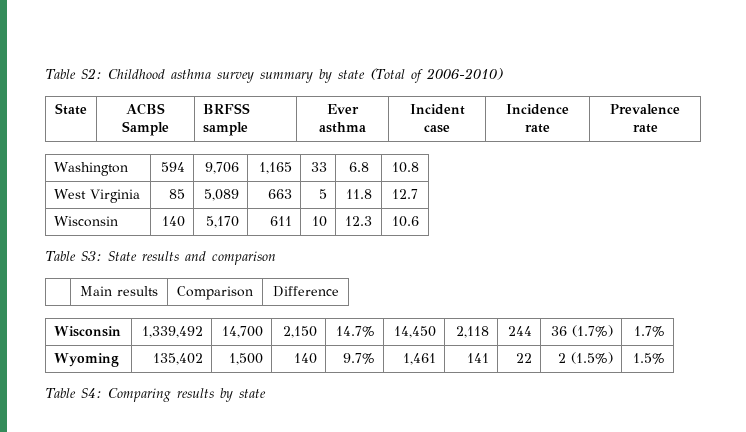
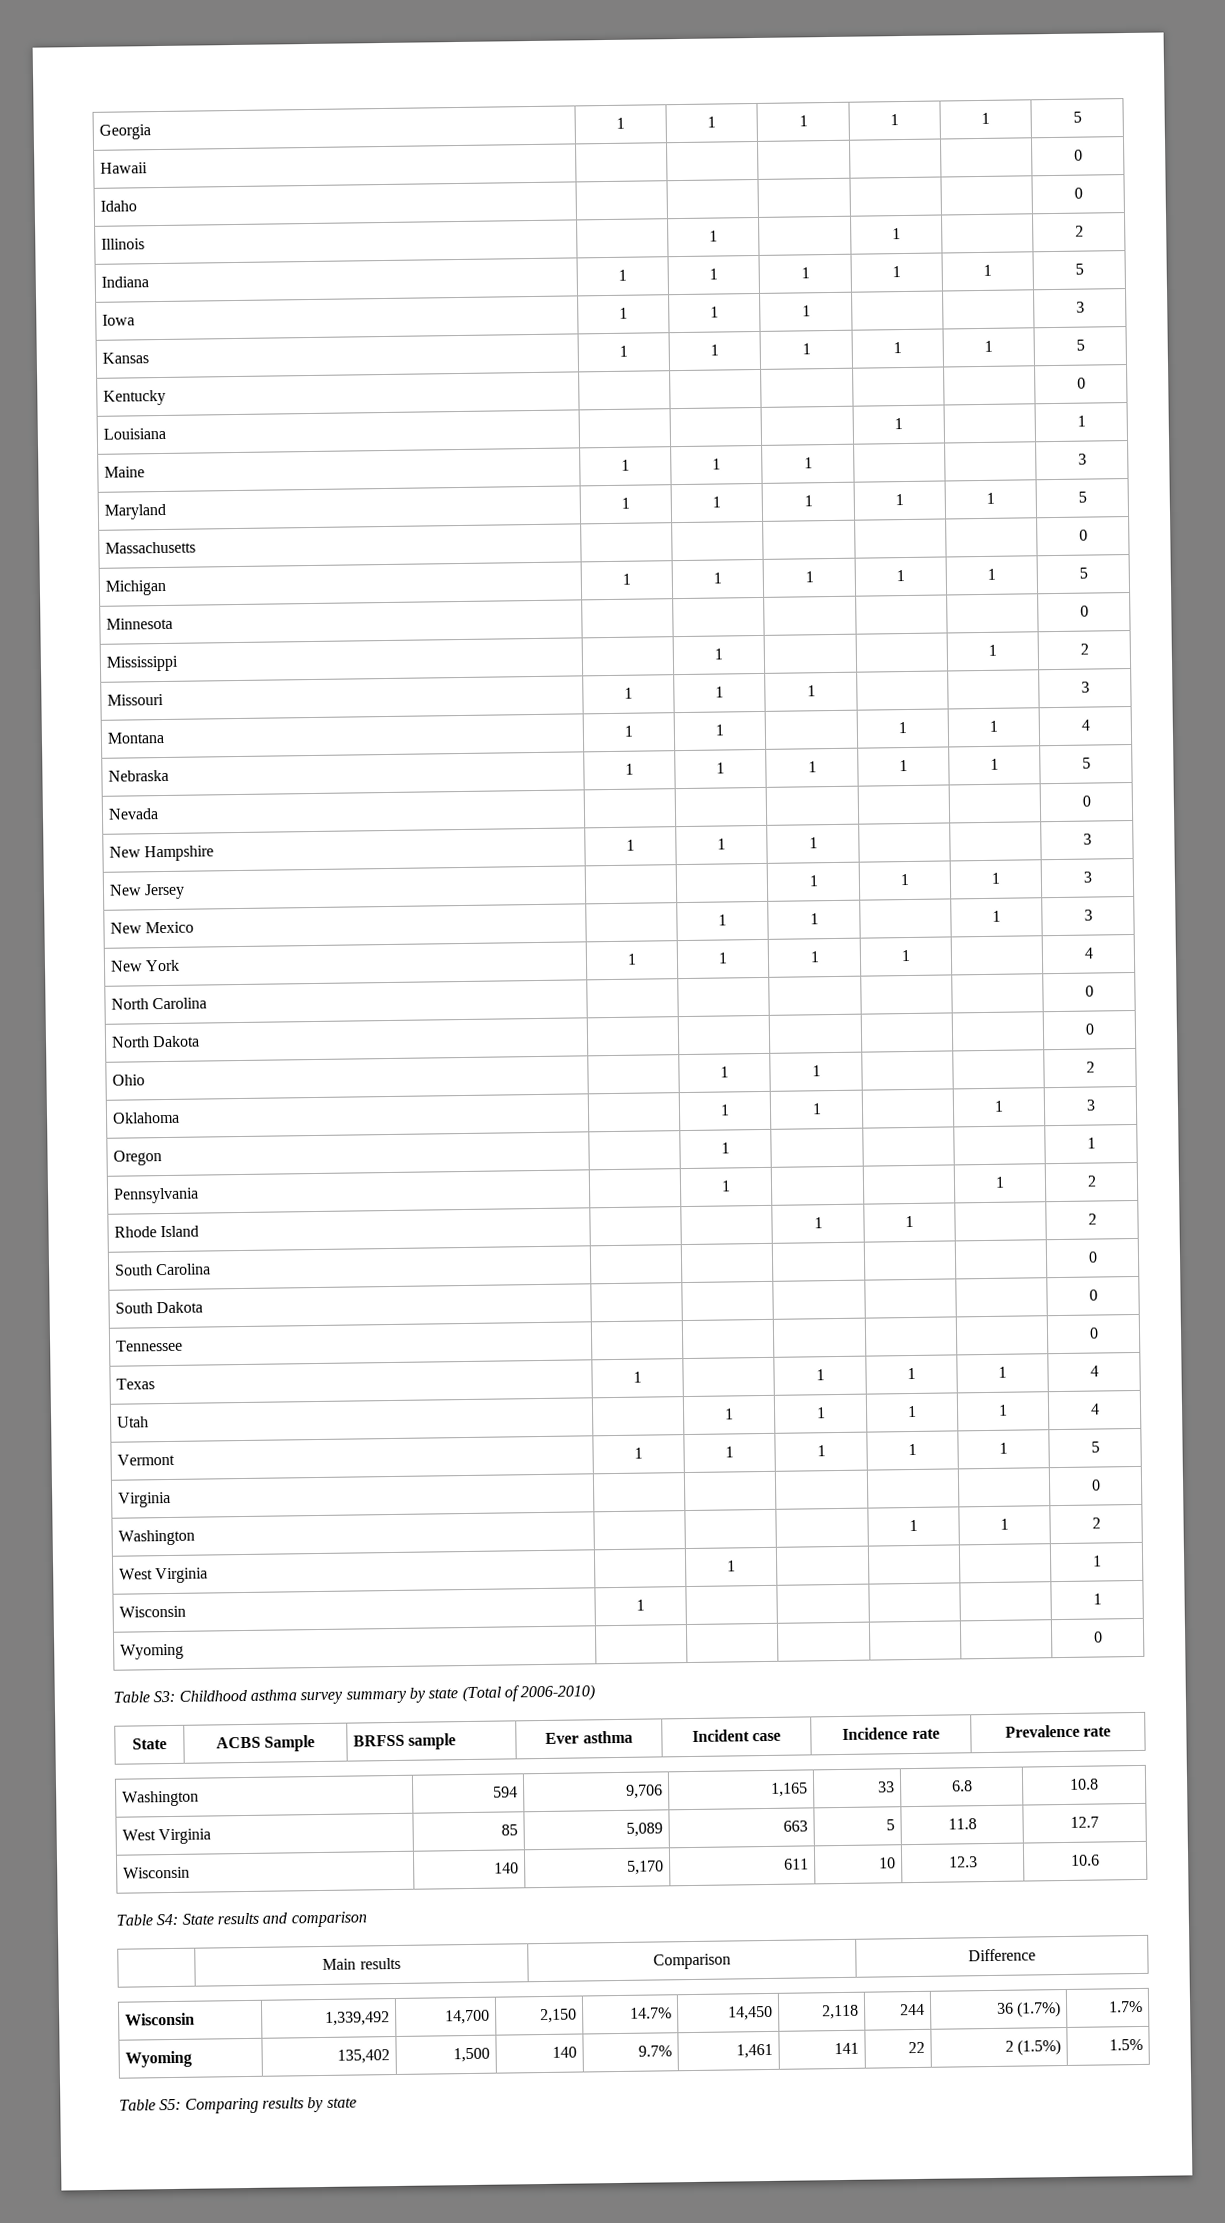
- Table S2: Childhood asthma survey summary by state (Total of 2006-2010)
+ Georgia | 1 | 1 | 1 | 1 | 1 | 5
+ Hawaii | | | | | | 0
+ Idaho | | | | | | 0
+ Illinois | | 1 | | 1 | | 2
+ Indiana | 1 | 1 | 1 | 1 | 1 | 5
+ Iowa | 1 | 1 | 1 | | | 3
+ Kansas | 1 | 1 | 1 | 1 | 1 | 5
+ Kentucky | | | | | | 0
+ Louisiana | | | | 1 | | 1
+ Maine | 1 | 1 | 1 | | | 3
+ Maryland | 1 | 1 | 1 | 1 | 1 | 5
+ Massachusetts | | | | | | 0
+ Michigan | 1 | 1 | 1 | 1 | 1 | 5
+ Minnesota | | | | | | 0
+ Mississippi | | 1 | | | 1 | 2
+ Missouri | 1 | 1 | 1 | | | 3
+ Montana | 1 | 1 | | 1 | 1 | 4
+ Nebraska | 1 | 1 | 1 | 1 | 1 | 5
+ Nevada | | | | | | 0
+ New Hampshire | 1 | 1 | 1 | | | 3
+ New Jersey | | | 1 | 1 | 1 | 3
+ New Mexico | | 1 | 1 | | 1 | 3
+ New York | 1 | 1 | 1 | 1 | | 4
+ North Carolina | | | | | | 0
+ North Dakota | | | | | | 0
+ Ohio | | 1 | 1 | | | 2
+ Oklahoma | | 1 | 1 | | 1 | 3
+ Oregon | | 1 | | | | 1
+ Pennsylvania | | 1 | | | 1 | 2
+ Rhode Island | | | 1 | 1 | | 2
+ South Carolina | | | | | | 0
+ South Dakota | | | | | | 0
+ Tennessee | | | | | | 0
+ Texas | 1 | | 1 | 1 | 1 | 4
+ Utah | | 1 | 1 | 1 | 1 | 4
+ Vermont | 1 | 1 | 1 | 1 | 1 | 5
+ Virginia | | | | | | 0
+ Washington | | | | 1 | 1 | 2
+ West Virginia | | 1 | | | | 1
+ Wisconsin | 1 | | | | | 1
+ Wyoming | | | | | | 0
+ Table S3: Childhood asthma survey summary by state (Total of 2006-2010)
- Table S3: State results and comparison
+ Table S4: State results and comparison
- Table S4: Comparing results by state
+ Table S5: Comparing results by state

